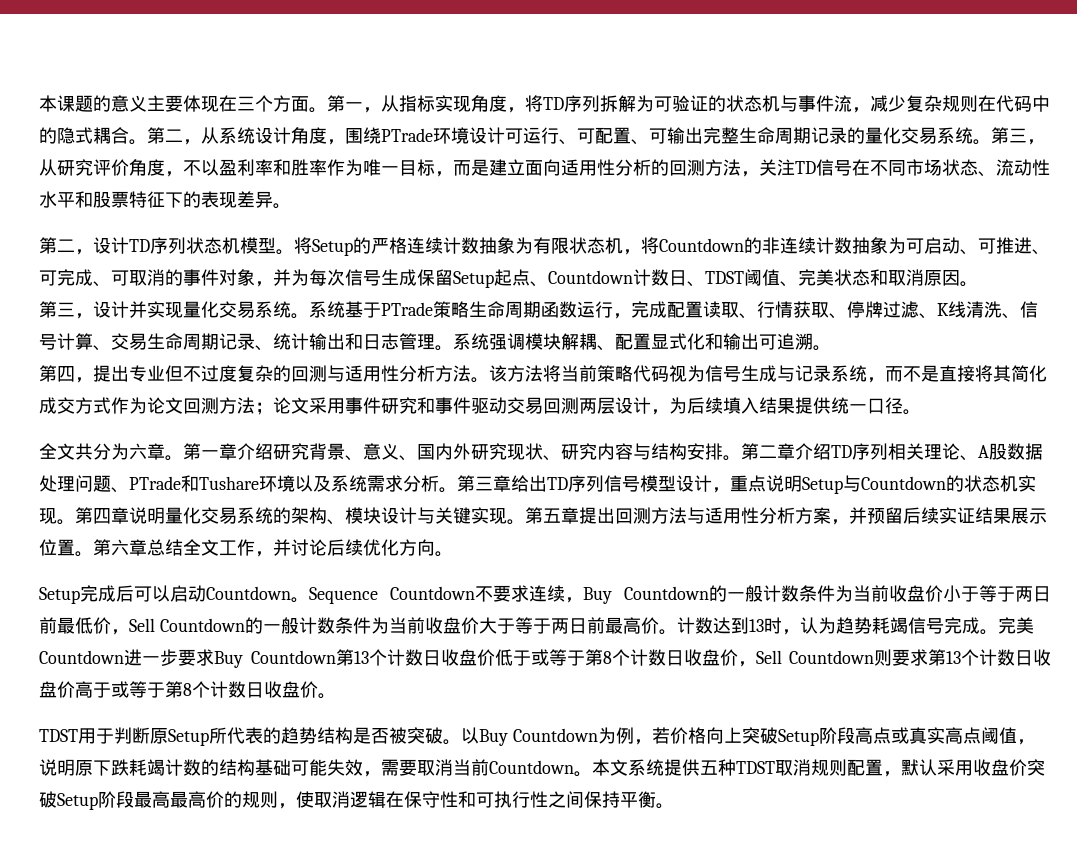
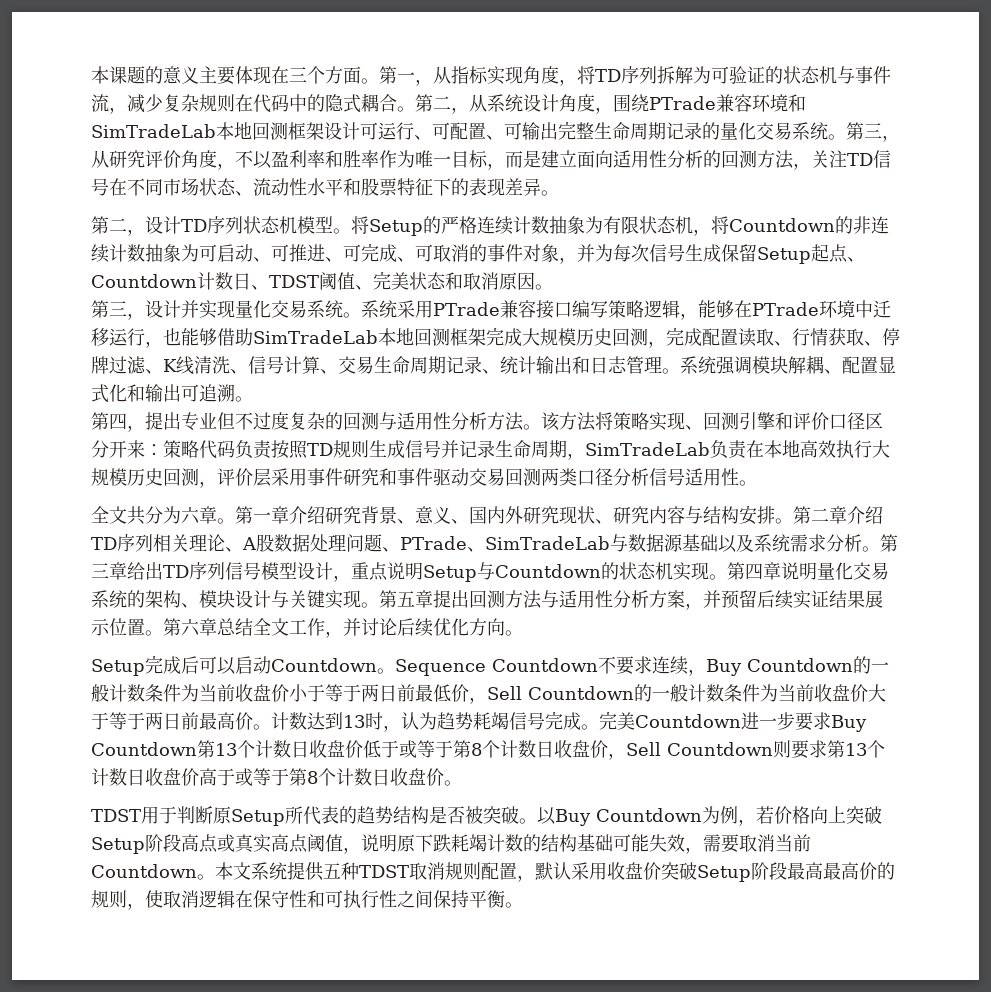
- 第二，从系统设计角度，围绕PTrade环境设计可运行、可配置、可输出完整生命周期记录的量化交易系统。
+ 第二，从系统设计角度，围绕PTrade兼容环境和SimTradeLab本地回测框架设计可运行、可配置、可输出完整生命周期记录的量化交易系统。
- 系统基于PTrade策略生命周期函数运行，完成配置读取、行情获取、停牌过滤、K线清洗、信号计算、交易生命周期记录、统计输出和日志管理。
+ 系统采用PTrade兼容接口编写策略逻辑，能够在PTrade环境中迁移运行，也能够借助SimTradeLab本地回测框架完成大规模历史回测，完成配置读取、行情获取、停牌过滤、K线清洗、信号计算、交易生命周期记录、统计输出和日志管理。
- 该方法将当前策略代码视为信号生成与记录系统，而不是直接将其简化成交方式作为论文回测方法；论文采用事件研究和事件驱动交易回测两层设计，为后续填入结果提供统一口径。
+ 该方法将策略实现、回测引擎和评价口径区分开来：策略代码负责按照TD规则生成信号并记录生命周期，SimTradeLab负责在本地高效执行大规模历史回测，评价层采用事件研究和事件驱动交易回测两类口径分析信号适用性。
- 第二章介绍TD序列相关理论、A股数据处理问题、PTrade和Tushare环境以及系统需求分析。
+ 第二章介绍TD序列相关理论、A股数据处理问题、PTrade、SimTradeLab与数据源基础以及系统需求分析。

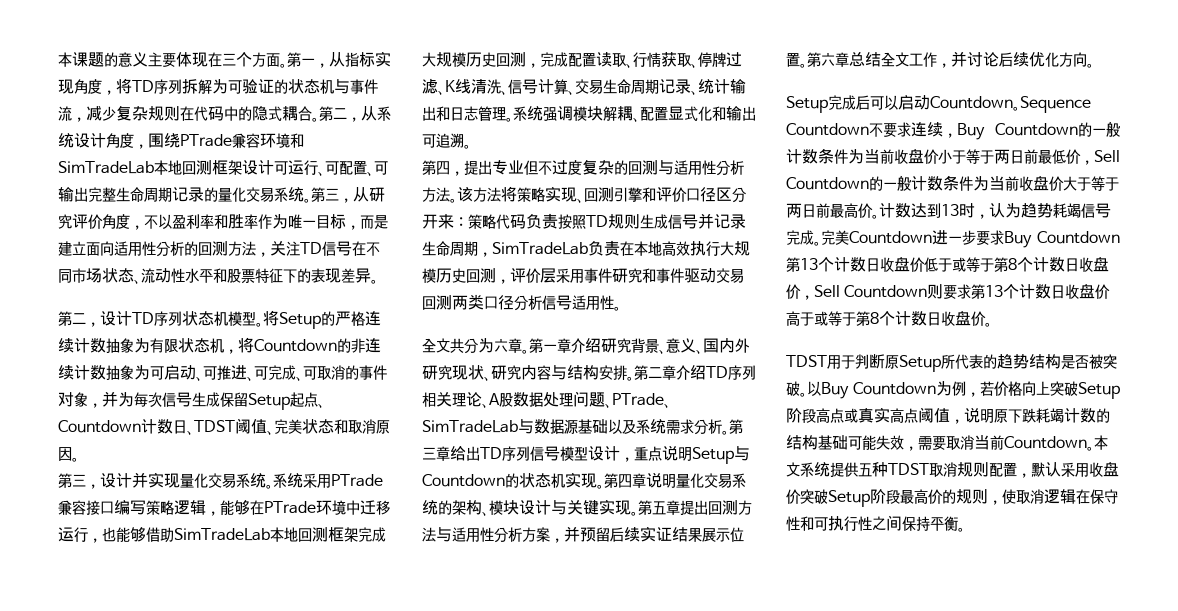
- 本文系统提供五种TDST取消规则配置，默认采用收盘价突破Setup阶段最高最高价的规则，使取消逻辑在保守性和可执行性之间保持平衡。
+ 本文系统提供五种TDST取消规则配置，默认采用收盘价突破Setup阶段最高价的规则，使取消逻辑在保守性和可执行性之间保持平衡。

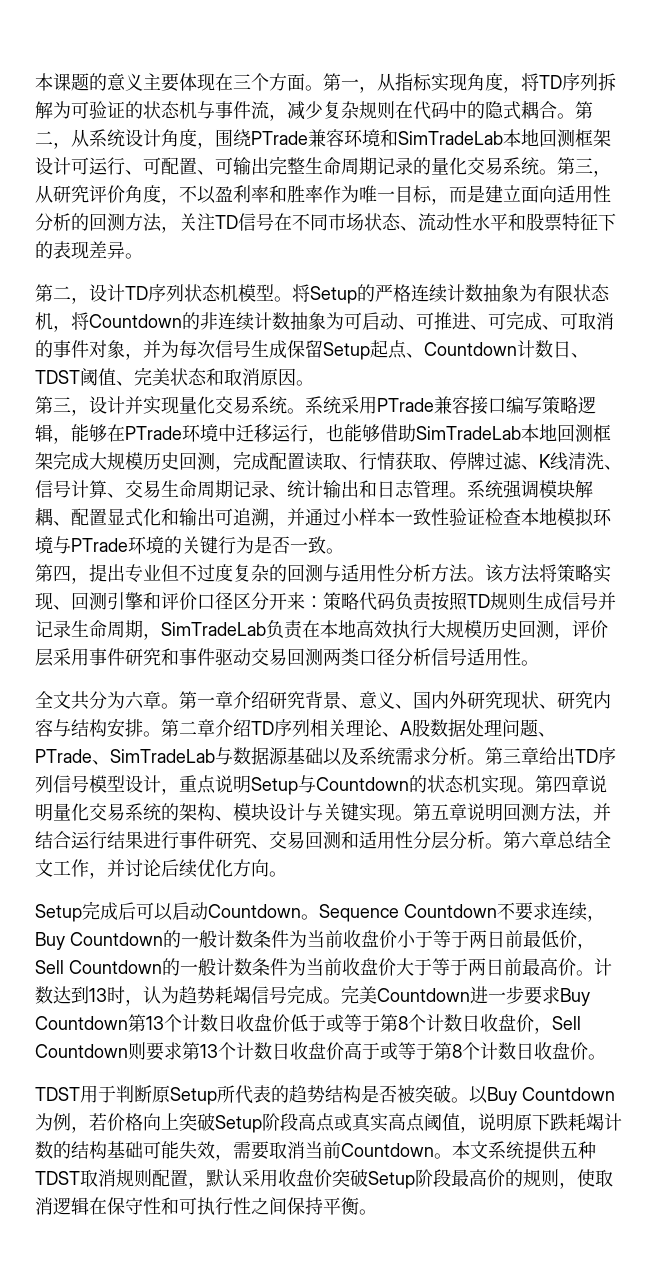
- 系统强调模块解耦、配置显式化和输出可追溯。
+ 系统强调模块解耦、配置显式化和输出可追溯，并通过小样本一致性验证检查本地模拟环境与PTrade环境的关键行为是否一致。
- 第五章提出回测方法与适用性分析方案，并预留后续实证结果展示位置。
+ 第五章说明回测方法，并结合运行结果进行事件研究、交易回测和适用性分层分析。

